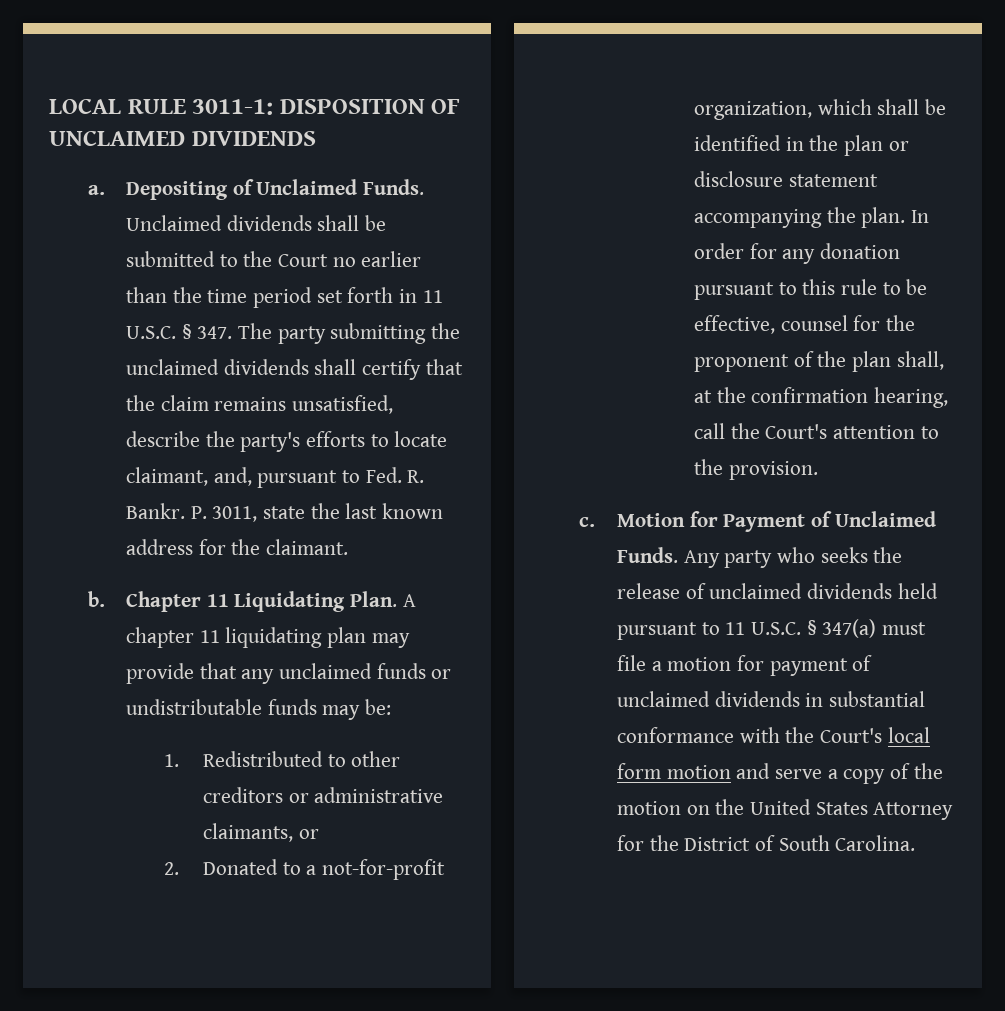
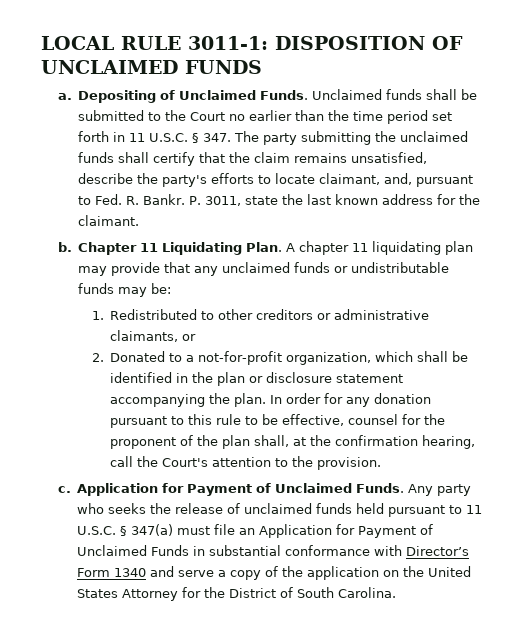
- LOCAL RULE 3011-1: DISPOSITION OF UNCLAIMED DIVIDENDS
+ LOCAL RULE 3011-1: DISPOSITION OF UNCLAIMED FUNDS
- Unclaimed dividends shall be submitted to the Court no earlier than the time period set forth in 11 U.S.C. § 347. The party submitting the unclaimed dividends shall certify that the claim remains unsatisfied, describe the party's efforts to locate claimant, and, pursuant to Fed. R. Bankr.
+ Unclaimed funds shall be submitted to the Court no earlier than the time period set forth in 11 U.S.C. § 347. The party submitting the unclaimed funds shall certify that the claim remains unsatisfied, describe the party's efforts to locate claimant, and, pursuant to Fed. R. Bankr.
- Motion for Payment of Unclaimed Funds.
+ Application for Payment of Unclaimed Funds.
- Any party who seeks the release of unclaimed dividends held pursuant to 11 U.S.C. § 347(a) must file a motion for payment of unclaimed dividends in substantial conformance with the Court's local form motion and serve a copy of the motion on the United States Attorney for the District of South Carolina.
+ Any party who seeks the release of unclaimed funds held pursuant to 11 U.S.C. § 347(a) must file an Application for Payment of Unclaimed Funds in substantial conformance with Director’s Form 1340 and serve a copy of the application on the United States Attorney for the District of South Carolina.

